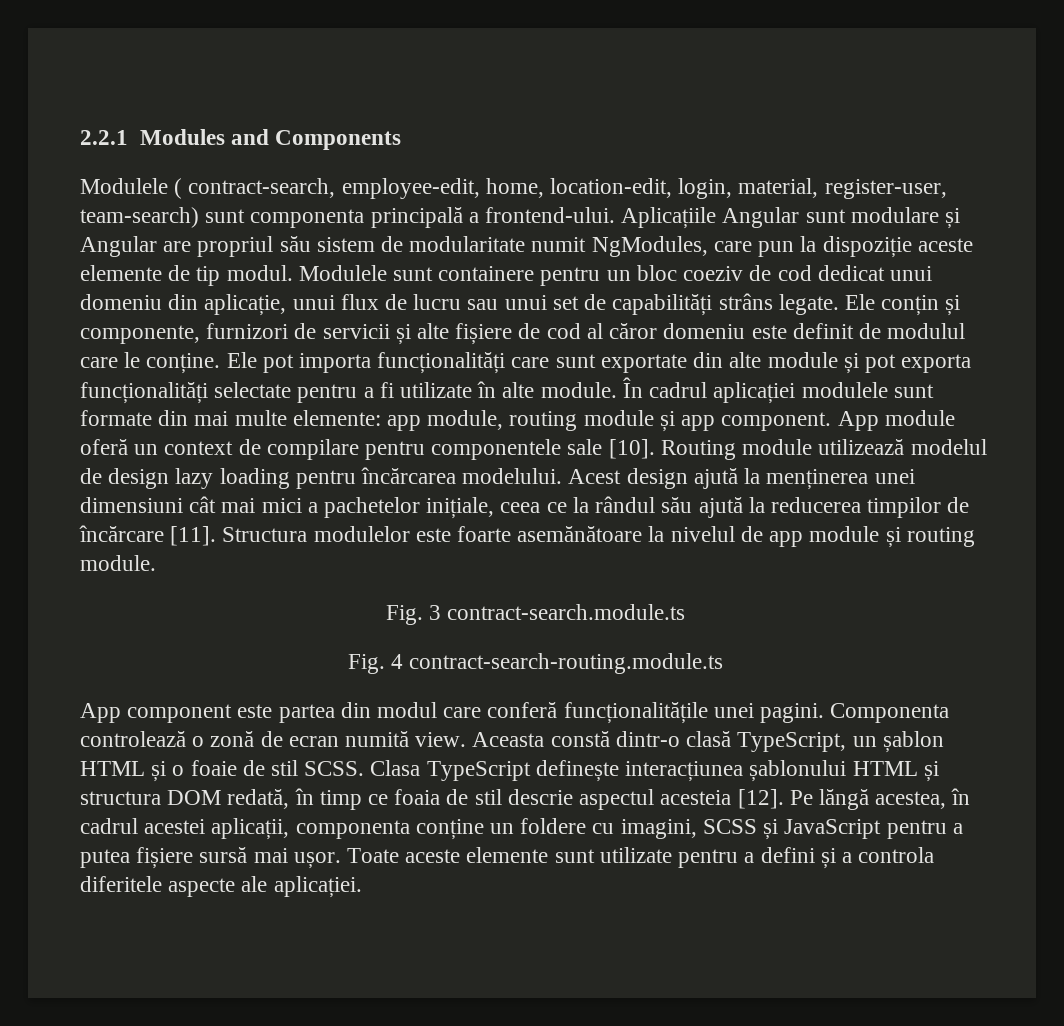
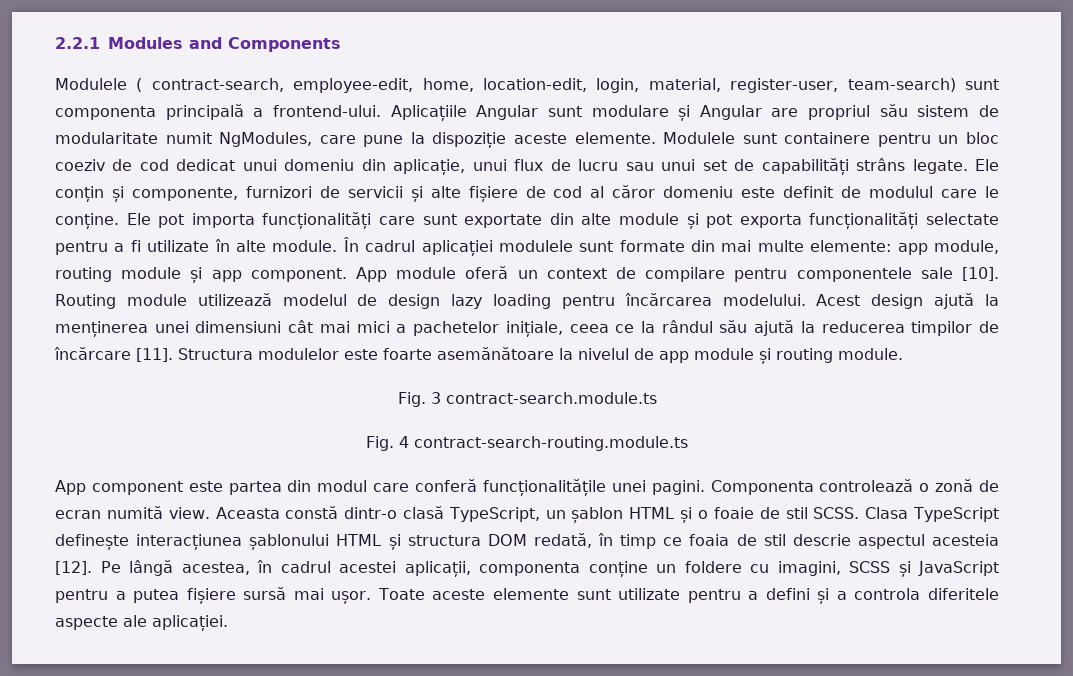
- Aplicațiile Angular sunt modulare și Angular are propriul său sistem de modularitate numit NgModules, care pun la dispoziție aceste elemente de tip modul.
+ Aplicațiile Angular sunt modulare și Angular are propriul său sistem de modularitate numit NgModules, care pune la dispoziție aceste elemente.
- Pe lăngă acestea, în cadrul acestei aplicații, componenta conține un foldere cu imagini, SCSS și JavaScript pentru a putea fișiere sursă mai ușor.
+ Pe lângă acestea, în cadrul acestei aplicații, componenta conține un foldere cu imagini, SCSS și JavaScript pentru a putea fișiere sursă mai ușor.

